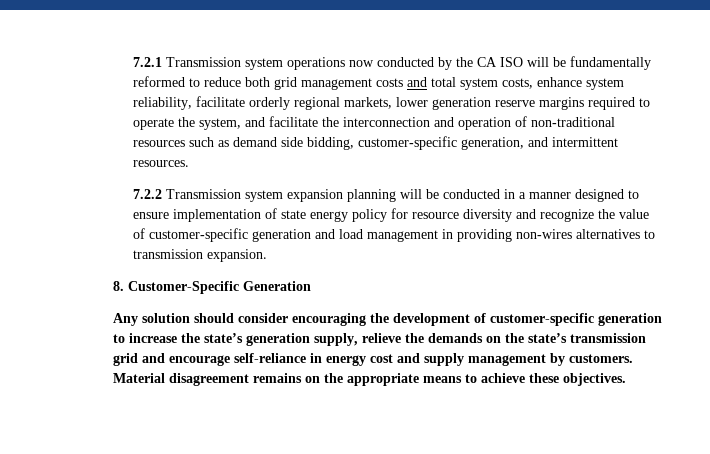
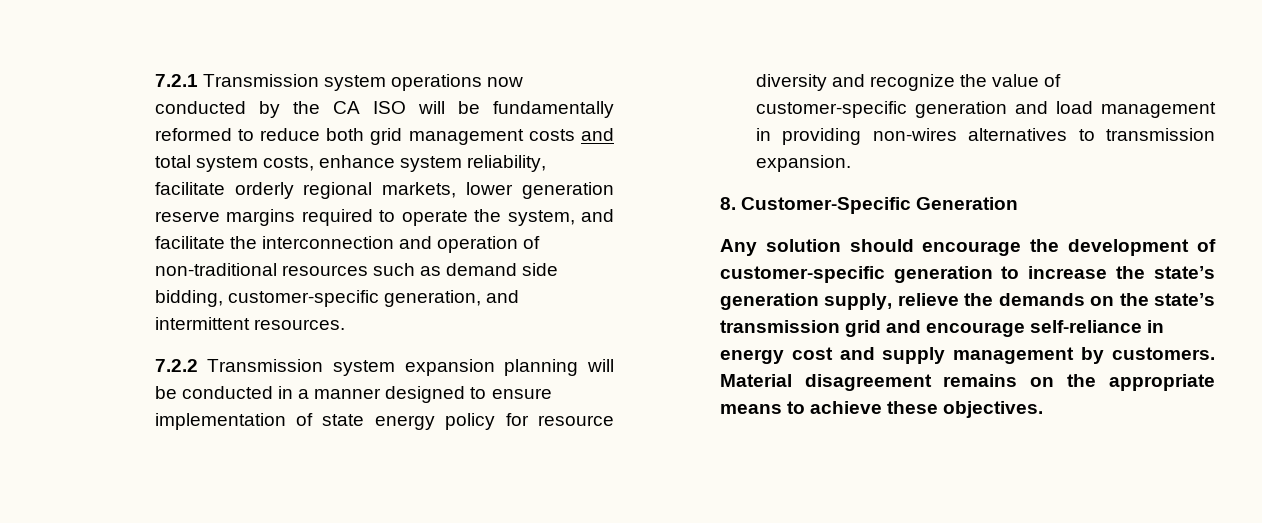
- Any solution should consider encouraging the development of customer-specific generation to increase the state’s generation supply, relieve the demands on the state’s transmission grid and encourage self-reliance in energy cost and supply management by customers.
+ Any solution should encourage the development of customer-specific generation to increase the state’s generation supply, relieve the demands on the state’s transmission grid and encourage self-reliance in energy cost and supply management by customers.

